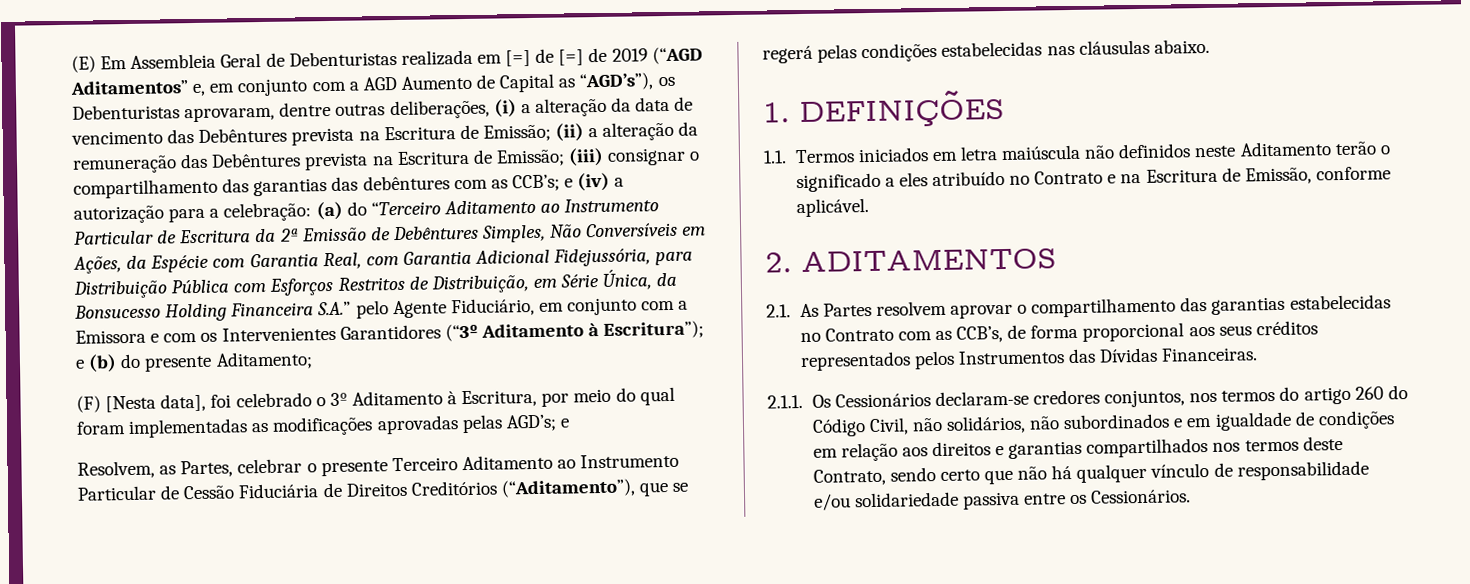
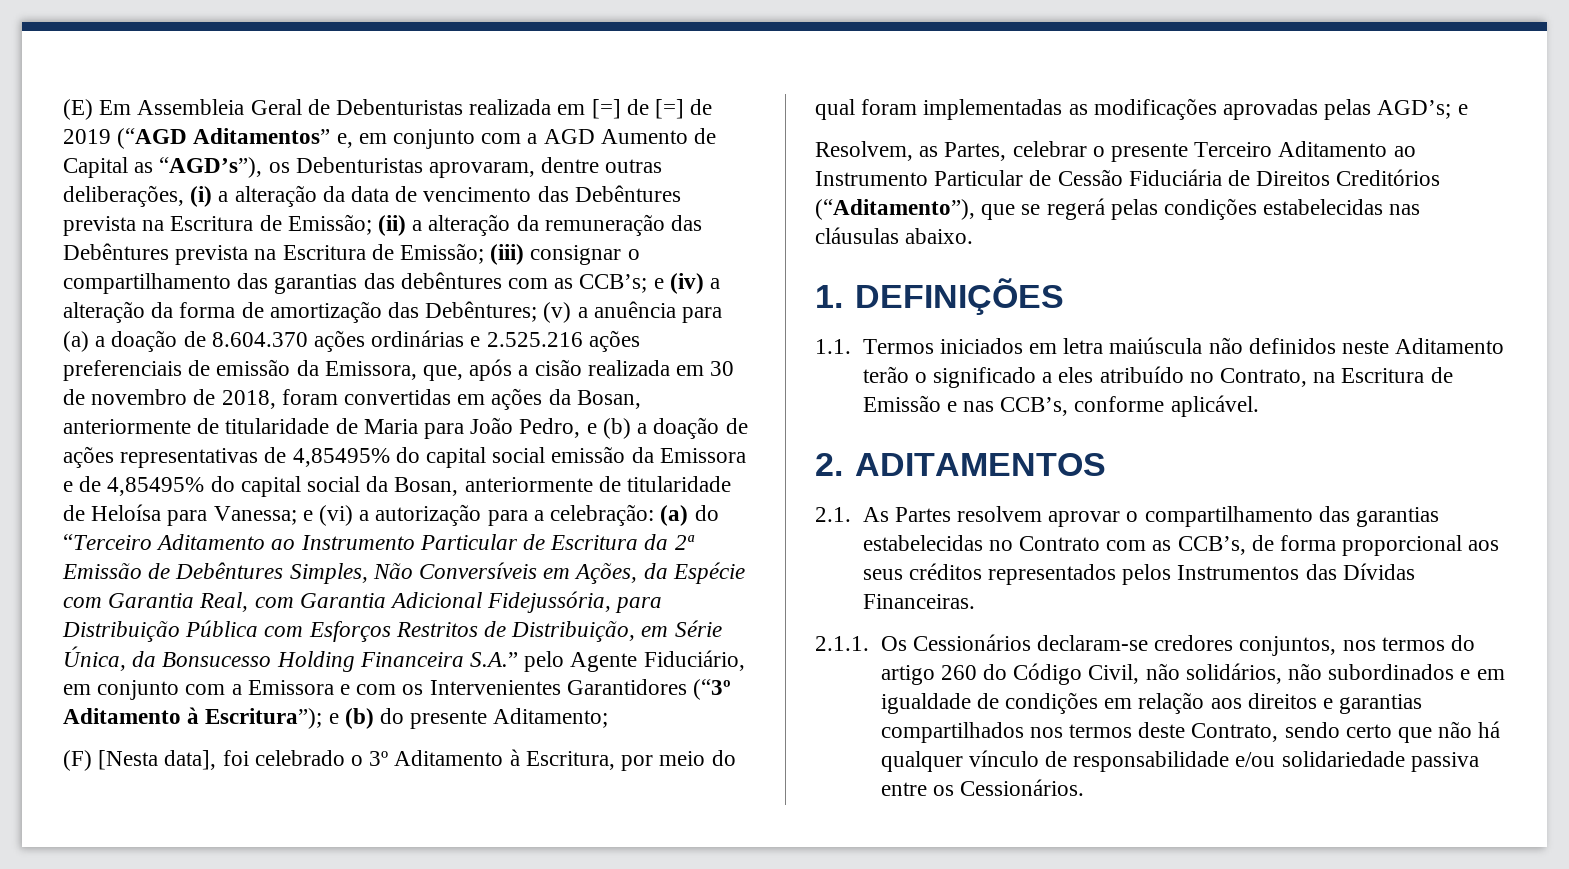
- e (iv) a autorização para a celebração:
+ e (iv) a alteração da forma de amortização das Debêntures; (v) a anuência para (a) a doação de 8.604.370 ações ordinárias e 2.525.216 ações preferenciais de emissão da Emissora, que, após a cisão realizada em 30 de novembro de 2018, foram convertidas em ações da Bosan, anteriormente de titularidade de Maria para João Pedro, e (b) a doação de ações representativas de 4,85495% do capital social emissão da Emissora e de 4,85495% do capital social da Bosan, anteriormente de titularidade de Heloísa para Vanessa; e (vi) a autorização para a celebração:
- 1.1. Termos iniciados em letra maiúscula não definidos neste Aditamento terão o significado a eles atribuído no Contrato e na Escritura de Emissão, conforme aplicável.
+ 1.1. Termos iniciados em letra maiúscula não definidos neste Aditamento terão o significado a eles atribuído no Contrato, na Escritura de Emissão e nas CCB’s, conforme aplicável.

